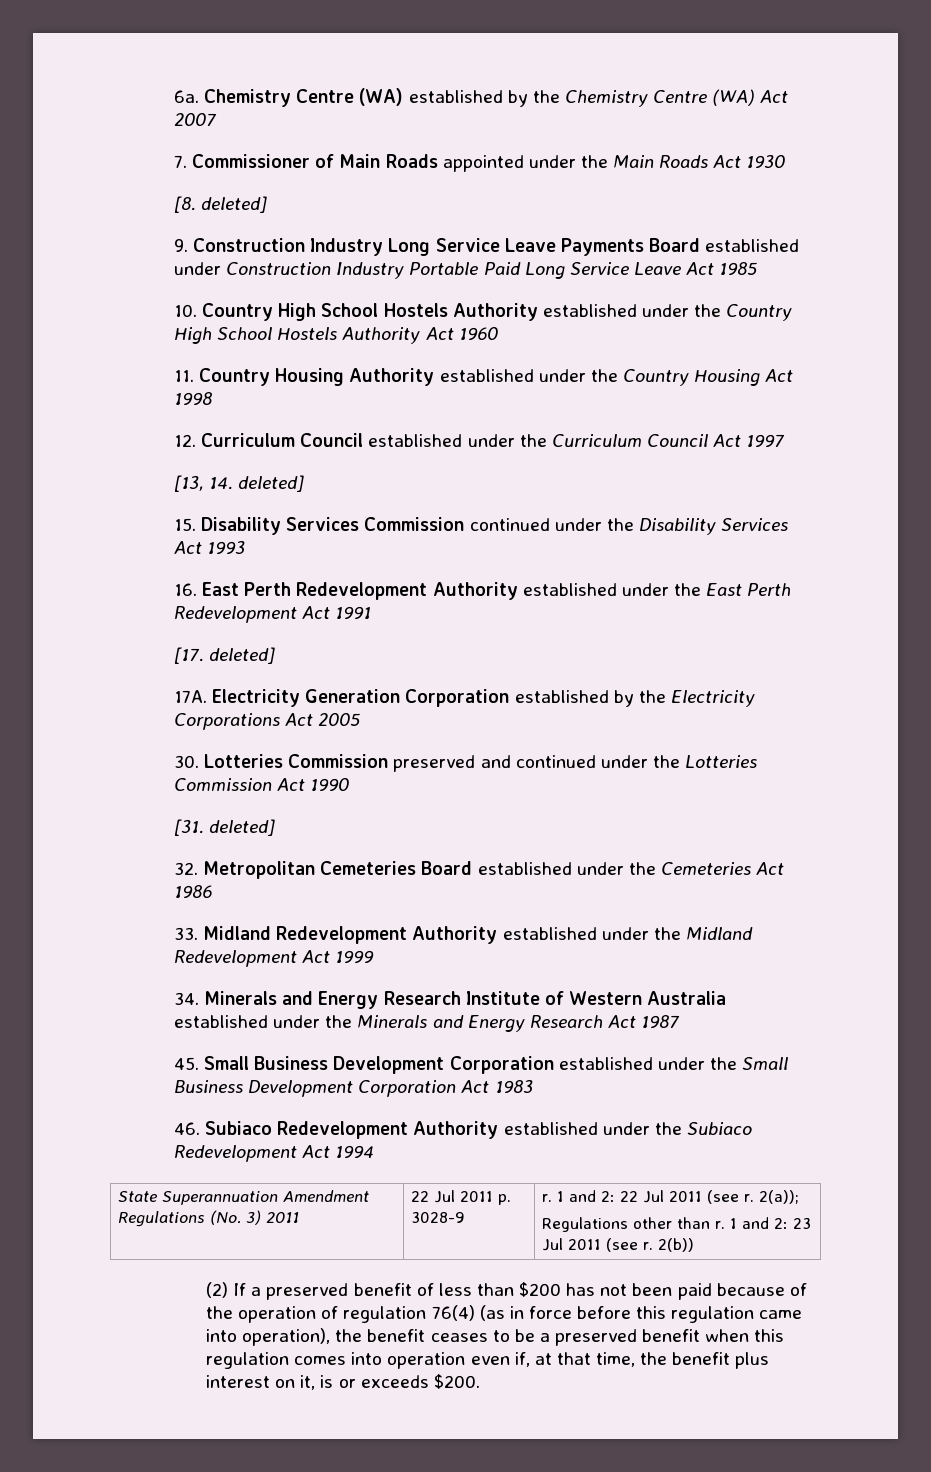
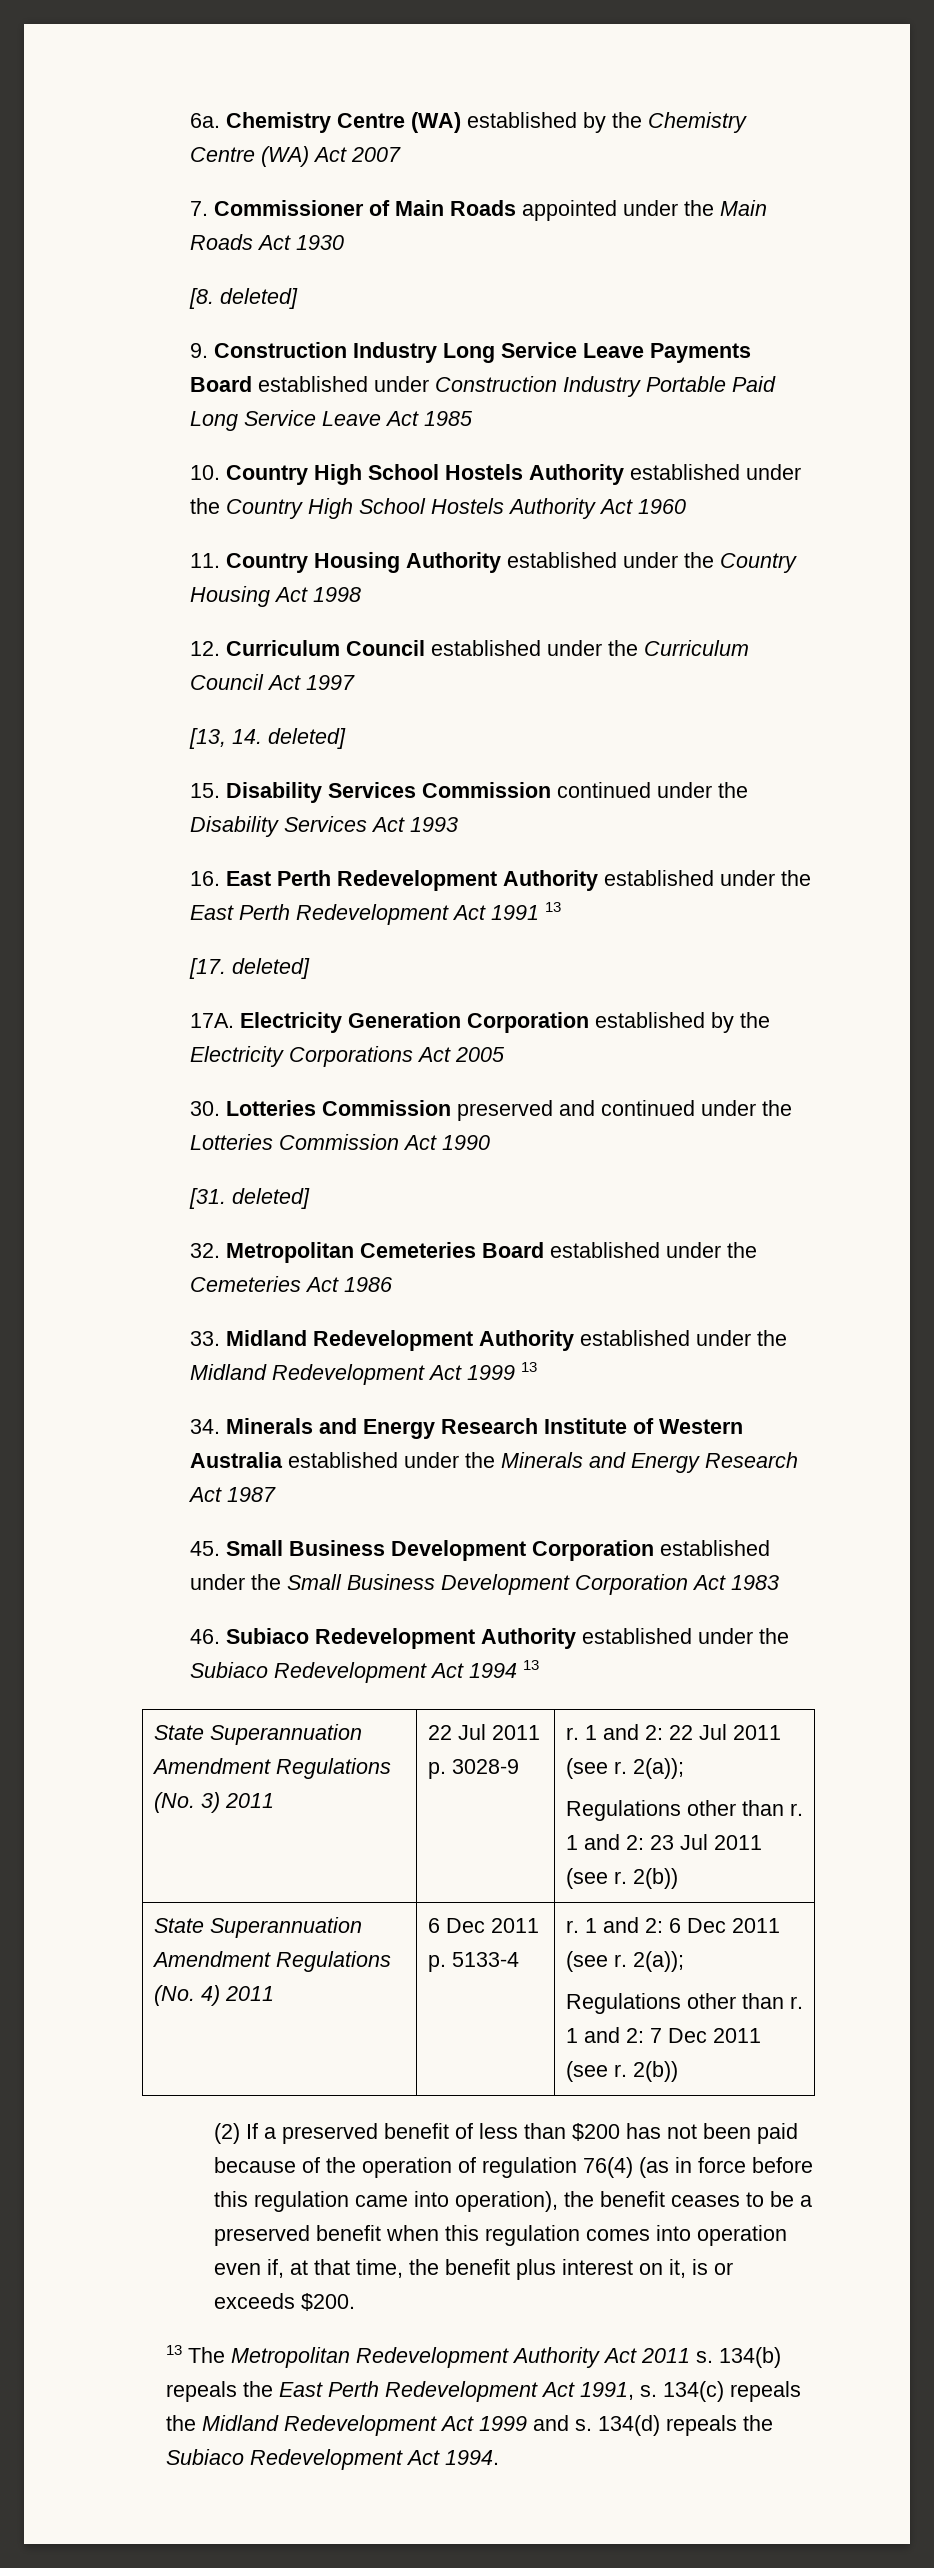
- 16. East Perth Redevelopment Authority established under the East Perth Redevelopment Act 1991
+ 16. East Perth Redevelopment Authority established under the East Perth Redevelopment Act 1991 13
- 33. Midland Redevelopment Authority established under the Midland Redevelopment Act 1999
+ 33. Midland Redevelopment Authority established under the Midland Redevelopment Act 1999 13
- 46. Subiaco Redevelopment Authority established under the Subiaco Redevelopment Act 1994
+ 46. Subiaco Redevelopment Authority established under the Subiaco Redevelopment Act 1994 13
+ State Superannuation Amendment Regulations (No. 4) 2011 | 6 Dec 2011 p. 5133-4 | r. 1 and 2: 6 Dec 2011 (see r. 2(a));
+ Regulations other than r. 1 and 2: 7 Dec 2011 (see r. 2(b))
+ 13 The Metropolitan Redevelopment Authority Act 2011 s. 134(b) repeals the East Perth Redevelopment Act 1991, s. 134(c) repeals the Midland Redevelopment Act 1999 and s. 134(d) repeals the Subiaco Redevelopment Act 1994.

